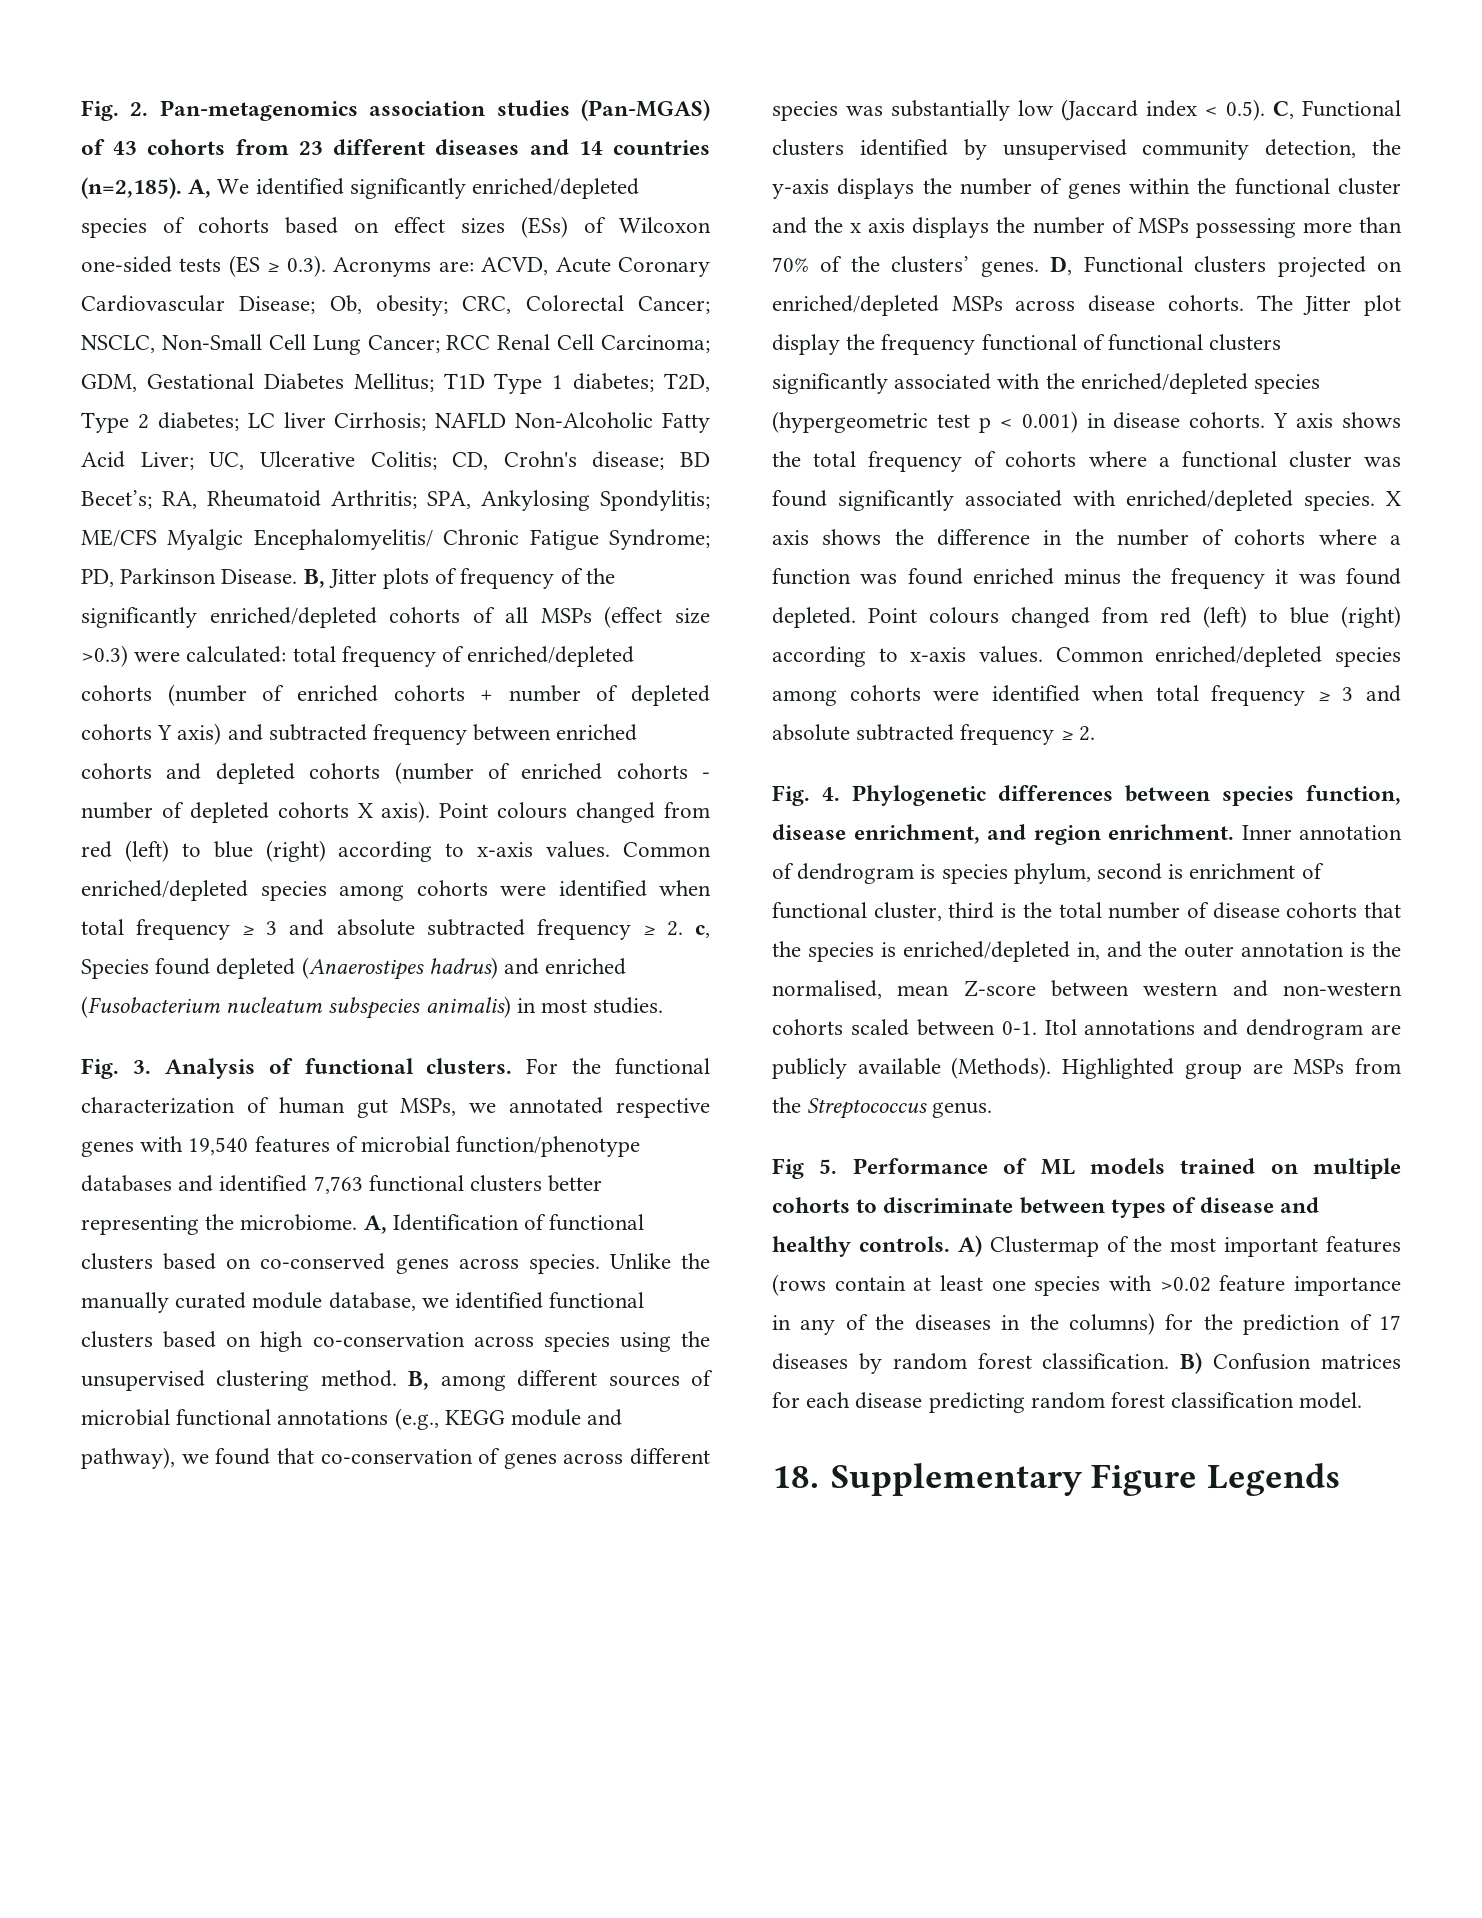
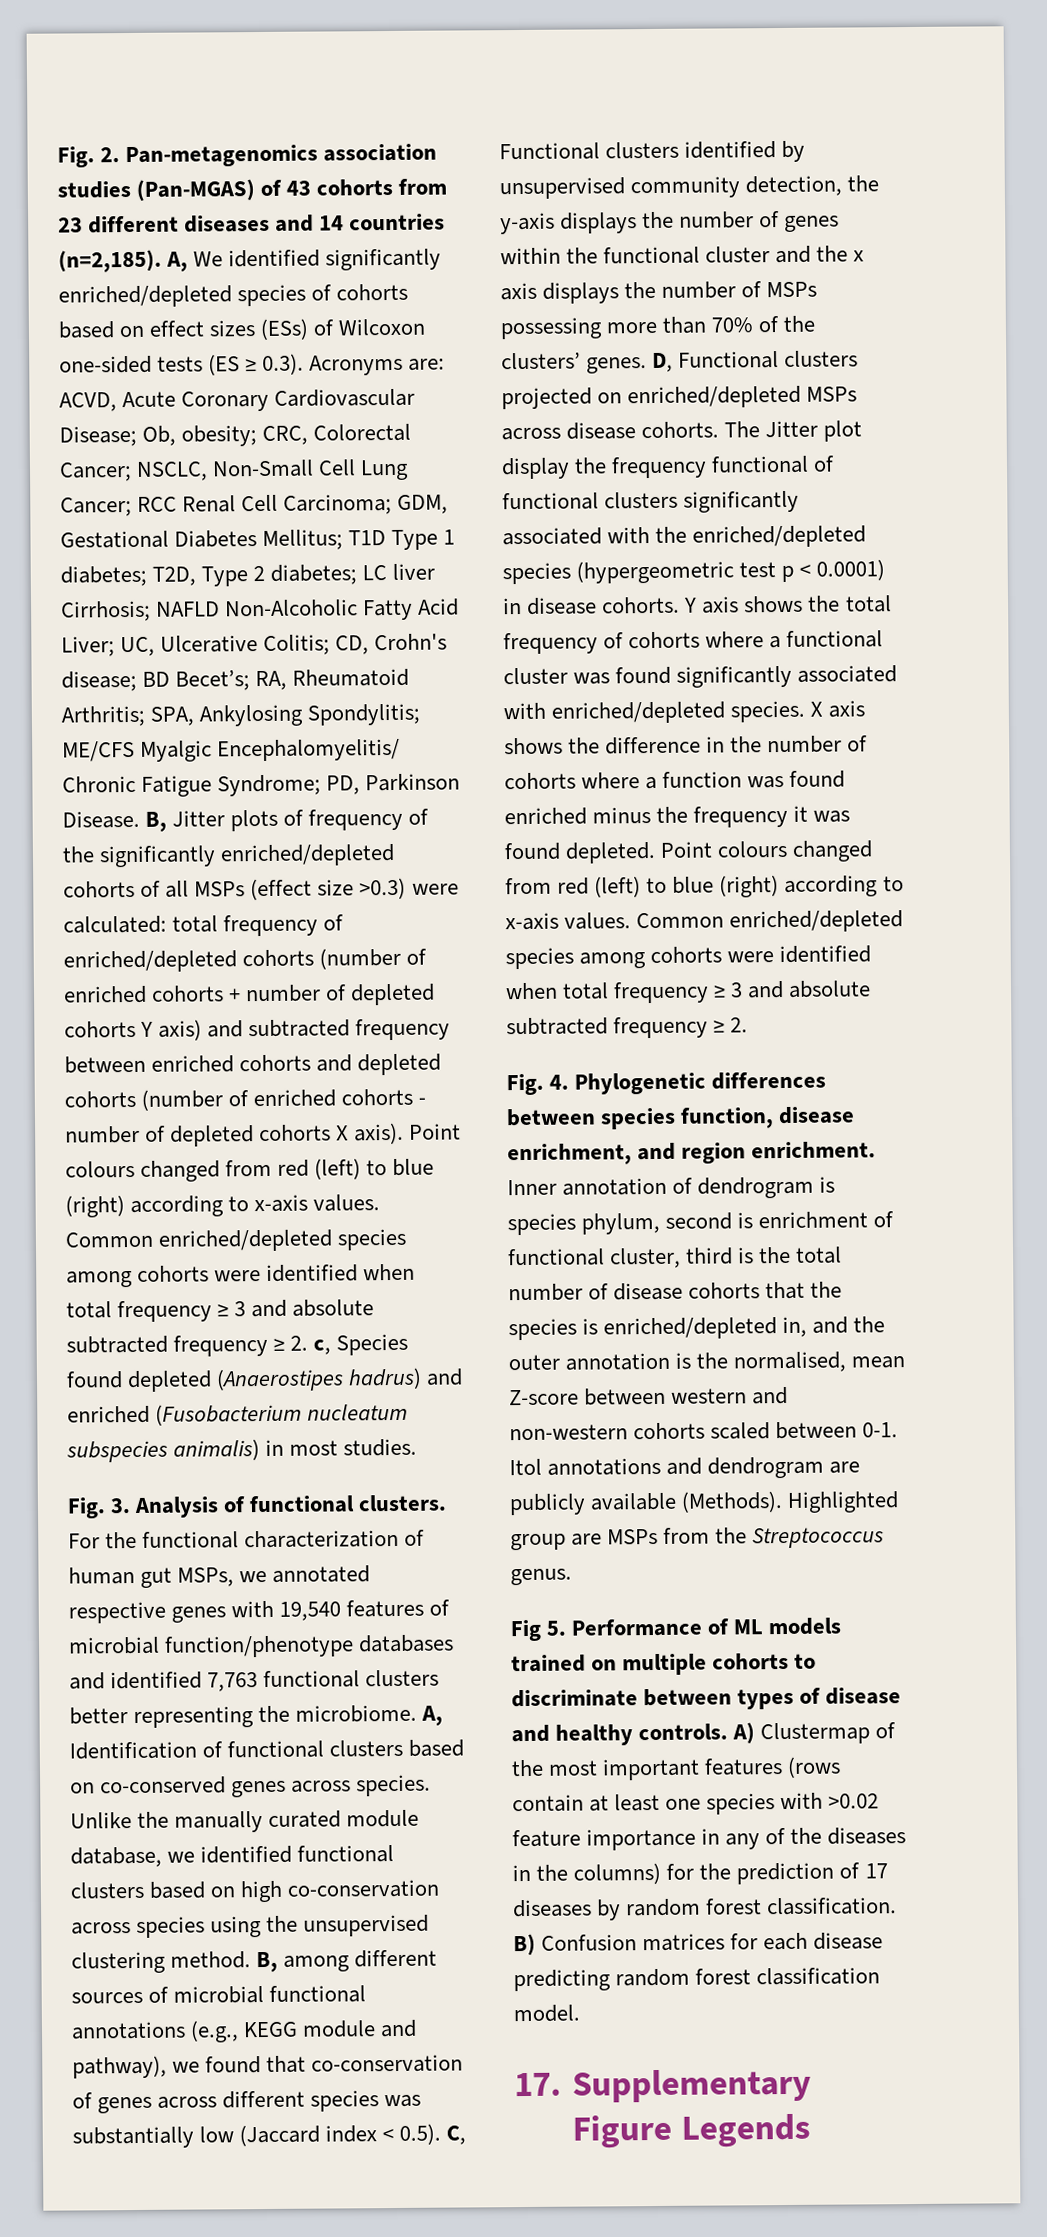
- The Jitter plot display the frequency functional of functional clusters significantly associated with the enriched/depleted species (hypergeometric test p < 0.001) in disease cohorts.
+ The Jitter plot display the frequency functional of functional clusters significantly associated with the enriched/depleted species (hypergeometric test p < 0.0001) in disease cohorts.
- 18. Supplementary Figure Legends
+ 17. Supplementary Figure Legends

